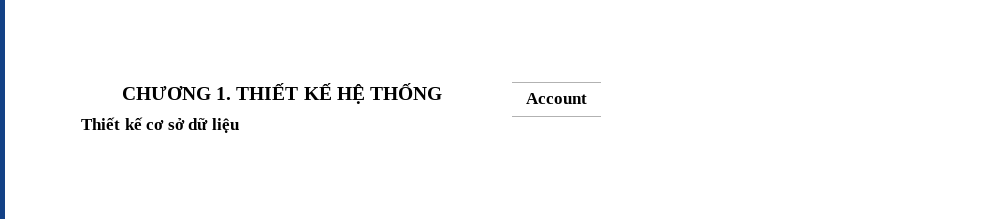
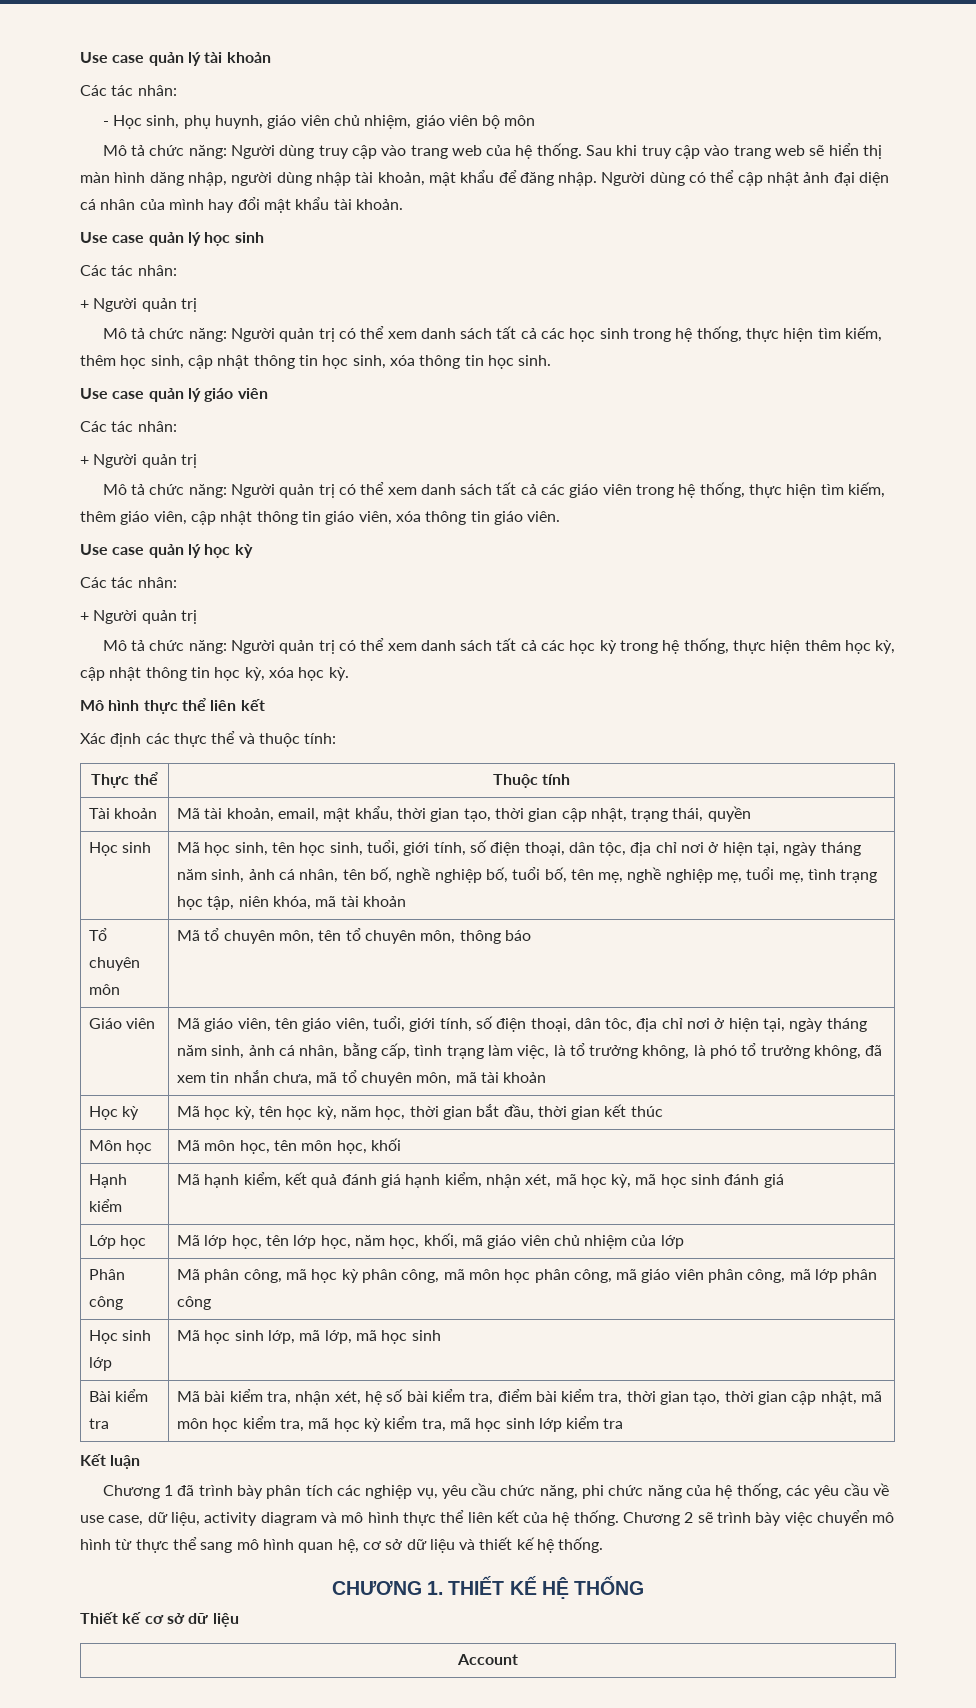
+ Use case quản lý tài khoản
+ Các tác nhân:
+ - Học sinh, phụ huynh, giáo viên chủ nhiệm, giáo viên bộ môn
+ Mô tả chức năng: Người dùng truy cập vào trang web của hệ thống. Sau khi truy cập vào trang web sẽ hiển thị màn hình dăng nhập, người dùng nhập tài khoản, mật khẩu để đăng nhập. Người dùng có thể cập nhật ảnh đại diện cá nhân của mình hay đổi mật khẩu tài khoản.
+ Use case quản lý học sinh
+ Các tác nhân:
+ + Người quản trị
+ Mô tả chức năng: Người quản trị có thể xem danh sách tất cả các học sinh trong hệ thống, thực hiện tìm kiếm, thêm học sinh, cập nhật thông tin học sinh, xóa thông tin học sinh.
+ Use case quản lý giáo viên
+ Các tác nhân:
+ + Người quản trị
+ Mô tả chức năng: Người quản trị có thể xem danh sách tất cả các giáo viên trong hệ thống, thực hiện tìm kiếm, thêm giáo viên, cập nhật thông tin giáo viên, xóa thông tin giáo viên.
+ Use case quản lý học kỳ
+ Các tác nhân:
+ + Người quản trị
+ Mô tả chức năng: Người quản trị có thể xem danh sách tất cả các học kỳ trong hệ thống, thực hiện thêm học kỳ, cập nhật thông tin học kỳ, xóa học kỳ.
+ Mô hình thực thể liên kết
+ Xác định các thực thể và thuộc tính:
+ Thực thể | Thuộc tính
+ Tài khoản | Mã tài khoản, email, mật khẩu, thời gian tạo, thời gian cập nhật, trạng thái, quyền
+ Học sinh | Mã học sinh, tên học sinh, tuổi, giới tính, số điện thoại, dân tộc, địa chỉ nơi ở hiện tại, ngày tháng năm sinh, ảnh cá nhân, tên bố, nghề nghiệp bố, tuổi bố, tên mẹ, nghề nghiệp mẹ, tuổi mẹ, tình trạng học tập, niên khóa, mã tài khoản
+ Tổ chuyên môn | Mã tổ chuyên môn, tên tổ chuyên môn, thông báo
+ Giáo viên | Mã giáo viên, tên giáo viên, tuổi, giới tính, số điện thoại, dân tôc, địa chỉ nơi ở hiện tại, ngày tháng năm sinh, ảnh cá nhân, bằng cấp, tình trạng làm việc, là tổ trưởng không, là phó tổ trưởng không, đã xem tin nhắn chưa, mã tổ chuyên môn, mã tài khoản
+ Học kỳ | Mã học kỳ, tên học kỳ, năm học, thời gian bắt đầu, thời gian kết thúc
+ Môn học | Mã môn học, tên môn học, khối
+ Hạnh kiểm | Mã hạnh kiểm, kết quả đánh giá hạnh kiểm, nhận xét, mã học kỳ, mã học sinh đánh giá
+ Lớp học | Mã lớp học, tên lớp học, năm học, khối, mã giáo viên chủ nhiệm của lớp
+ Phân công | Mã phân công, mã học kỳ phân công, mã môn học phân công, mã giáo viên phân công, mã lớp phân công
+ Học sinh lớp | Mã học sinh lớp, mã lớp, mã học sinh
+ Bài kiểm tra | Mã bài kiểm tra, nhận xét, hệ số bài kiểm tra, điểm bài kiểm tra, thời gian tạo, thời gian cập nhật, mã môn học kiểm tra, mã học kỳ kiểm tra, mã học sinh lớp kiểm tra
+ Kết luận
+ Chương 1 đã trình bày phân tích các nghiệp vụ, yêu cầu chức năng, phi chức năng của hệ thống, các yêu cầu về use case, dữ liệu, activity diagram và mô hình thực thể liên kết của hệ thống. Chương 2 sẽ trình bày việc chuyển mô hình từ thực thể sang mô hình quan hệ, cơ sở dữ liệu và thiết kế hệ thống.

